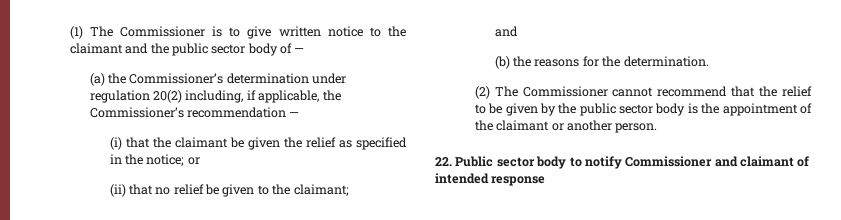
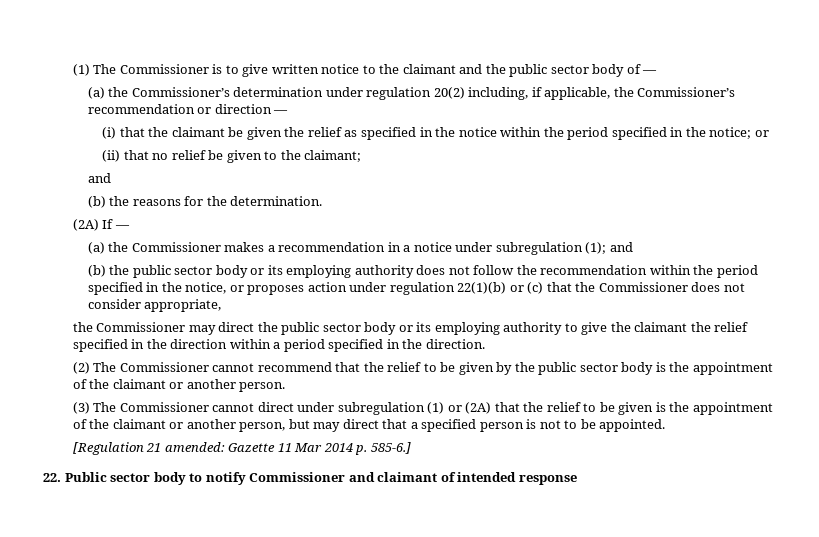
- (a) the Commissioner’s determination under regulation 20(2) including, if applicable, the Commissioner’s recommendation —
+ (a) the Commissioner’s determination under regulation 20(2) including, if applicable, the Commissioner’s recommendation or direction —
- (i) that the claimant be given the relief as specified in the notice; or
+ (i) that the claimant be given the relief as specified in the notice within the period specified in the notice; or
+ (2A) If —
+ (a) the Commissioner makes a recommendation in a notice under subregulation (1); and
+ (b) the public sector body or its employing authority does not follow the recommendation within the period specified in the notice, or proposes action under regulation 22(1)(b) or (c) that the Commissioner does not consider appropriate,
+ the Commissioner may direct the public sector body or its employing authority to give the claimant the relief specified in the direction within a period specified in the direction.
+ (3) The Commissioner cannot direct under subregulation (1) or (2A) that the relief to be given is the appointment of the claimant or another person, but may direct that a specified person is not to be appointed.
+ [Regulation 21 amended: Gazette 11 Mar 2014 p. 585-6.]

